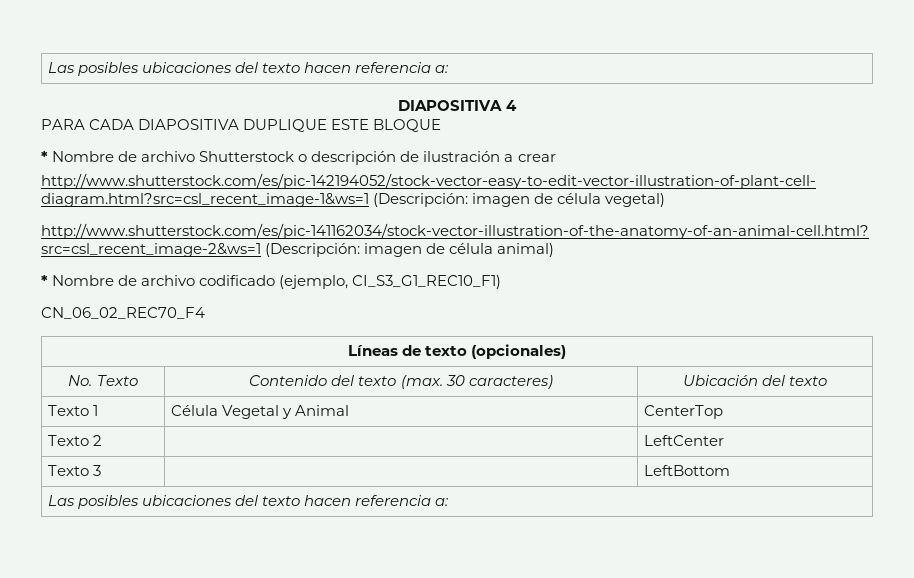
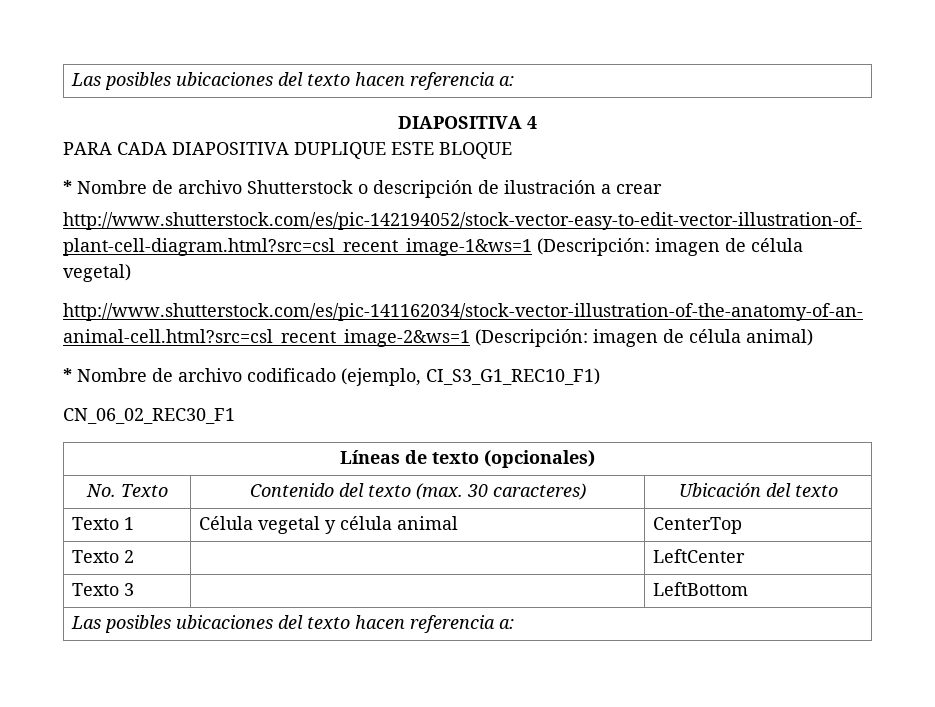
- CN_06_02_REC70_F4
+ CN_06_02_REC30_F1
- Texto 1 | Célula Vegetal y Animal | CenterTop
+ Texto 1 | Célula vegetal y célula animal | CenterTop

